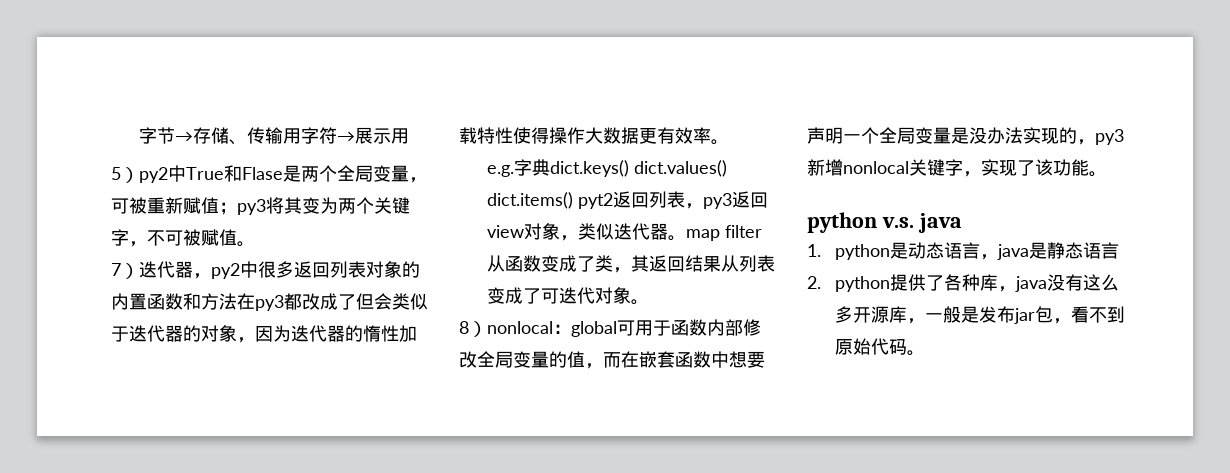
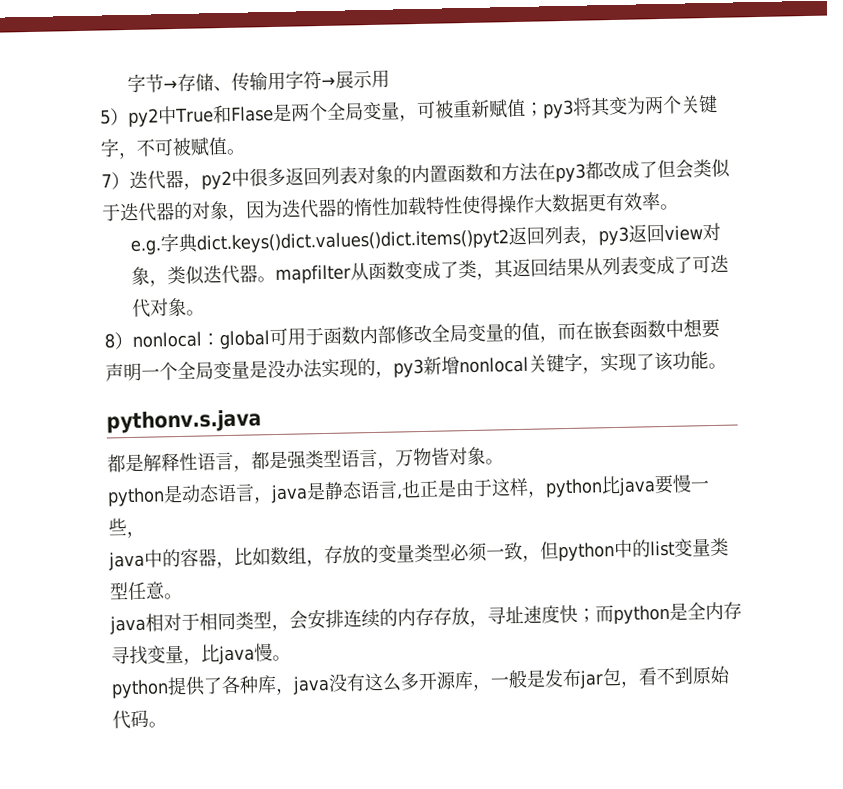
- e.g.字典dict.keys() dict.values() dict.items() pyt2返回列表，py3返回view对象，类似迭代器。map filter从函数变成了类，其返回结果从列表变成了可迭代对象。
+ e.g.字典dict.keys()dict.values()dict.items()pyt2返回列表，py3返回view对象，类似迭代器。mapfilter从函数变成了类，其返回结果从列表变成了可迭代对象。
- python v.s. java
- 1. python是动态语言，java是静态语言
- 2. python提供了各种库，java没有这么多开源库，一般是发布jar包，看不到原始代码。
+ pythonv.s.java
+ 都是解释性语言，都是强类型语言，万物皆对象。
+ python是动态语言，java是静态语言,也正是由于这样，python比java要慢一些，
+ java中的容器，比如数组，存放的变量类型必须一致，但python中的list变量类型任意。
+ java相对于相同类型，会安排连续的内存存放，寻址速度快；而python是全内存寻找变量，比java慢。
+ python提供了各种库，java没有这么多开源库，一般是发布jar包，看不到原始代码。

